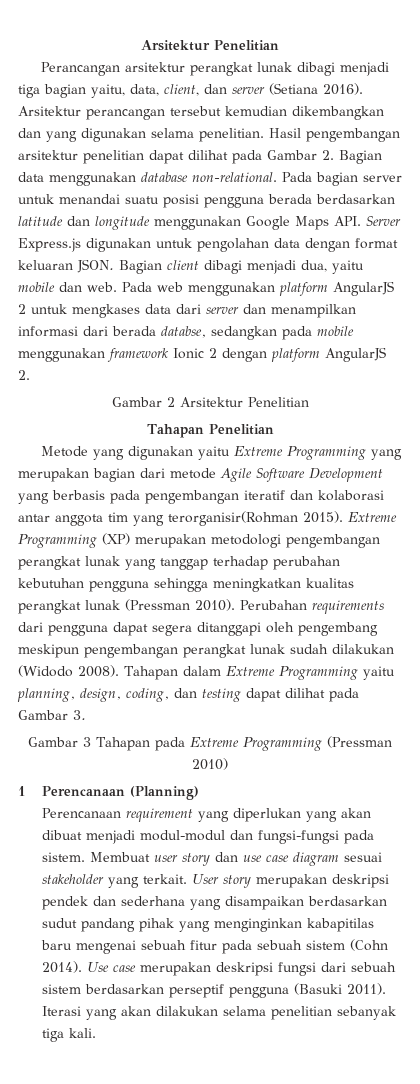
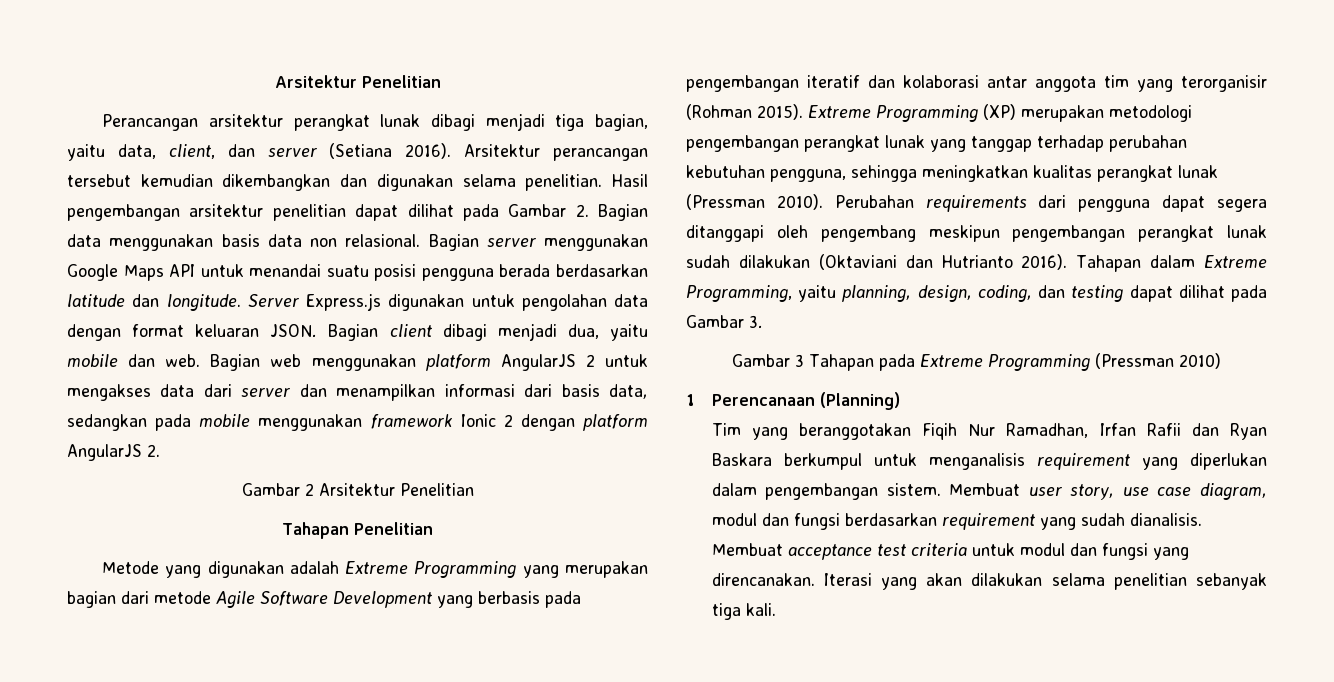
- Perancangan arsitektur perangkat lunak dibagi menjadi tiga bagian yaitu, data, client, dan server (Setiana 2016).
+ Perancangan arsitektur perangkat lunak dibagi menjadi tiga bagian, yaitu data, client, dan server (Setiana 2016).
- Arsitektur perancangan tersebut kemudian dikembangkan dan yang digunakan selama penelitian.
+ Arsitektur perancangan tersebut kemudian dikembangkan dan digunakan selama penelitian.
- Hasil pengembangan arsitektur penelitian dapat dilihat pada Gambar 2. Bagian data menggunakan database non-relational. Pada bagian server untuk menandai suatu posisi pengguna berada berdasarkan latitude dan longitude menggunakan Google Maps API. Server Express.js digunakan untuk pengolahan data dengan format keluaran JSON.
+ Hasil pengembangan arsitektur penelitian dapat dilihat pada Gambar 2. Bagian data menggunakan basis data non relasional. Bagian server menggunakan Google Maps API untuk menandai suatu posisi pengguna berada berdasarkan latitude dan longitude. Server Express.js digunakan untuk pengolahan data dengan format keluaran JSON.
- Pada web menggunakan platform AngularJS 2 untuk mengkases data dari server dan menampilkan informasi dari berada databse, sedangkan pada mobile menggunakan framework Ionic 2 dengan platform AngularJS 2.
+ Bagian web menggunakan platform AngularJS 2 untuk mengakses data dari server dan menampilkan informasi dari basis data, sedangkan pada mobile menggunakan framework Ionic 2 dengan platform AngularJS 2.
- Metode yang digunakan yaitu Extreme Programming yang merupakan bagian dari metode Agile Software Development yang berbasis pada pengembangan iteratif dan kolaborasi antar anggota tim yang terorganisir(Rohman 2015).
+ Metode yang digunakan adalah Extreme Programming yang merupakan bagian dari metode Agile Software Development yang berbasis pada pengembangan iteratif dan kolaborasi antar anggota tim yang terorganisir (Rohman 2015).
- Extreme Programming (XP) merupakan metodologi pengembangan perangkat lunak yang tanggap terhadap perubahan kebutuhan pengguna sehingga meningkatkan kualitas perangkat lunak (Pressman 2010).
+ Extreme Programming (XP) merupakan metodologi pengembangan perangkat lunak yang tanggap terhadap perubahan kebutuhan pengguna, sehingga meningkatkan kualitas perangkat lunak (Pressman 2010).
- Perubahan requirements dari pengguna dapat segera ditanggapi oleh pengembang meskipun pengembangan perangkat lunak sudah dilakukan (Widodo 2008).
+ Perubahan requirements dari pengguna dapat segera ditanggapi oleh pengembang meskipun pengembangan perangkat lunak sudah dilakukan (Oktaviani dan Hutrianto 2016).
- Tahapan dalam Extreme Programming yaitu planning, design, coding, dan testing dapat dilihat pada Gambar 3.
+ Tahapan dalam Extreme Programming, yaitu planning, design, coding, dan testing dapat dilihat pada Gambar 3.
- Perencanaan requirement yang diperlukan yang akan dibuat menjadi modul-modul dan fungsi-fungsi pada sistem. Membuat user story dan use case diagram sesuai stakeholder yang terkait. User story merupakan deskripsi pendek dan sederhana yang disampaikan berdasarkan sudut pandang pihak yang menginginkan kabapitilas baru mengenai sebuah fitur pada sebuah sistem (Cohn 2014). Use case merupakan deskripsi fungsi dari sebuah sistem berdasarkan perseptif pengguna (Basuki 2011).
+ Tim yang beranggotakan Fiqih Nur Ramadhan, Irfan Rafii dan Ryan Baskara berkumpul untuk menganalisis requirement yang diperlukan dalam pengembangan sistem. Membuat user story, use case diagram, modul dan fungsi berdasarkan requirement yang sudah dianalisis. Membuat acceptance test criteria untuk modul dan fungsi yang direncanakan.

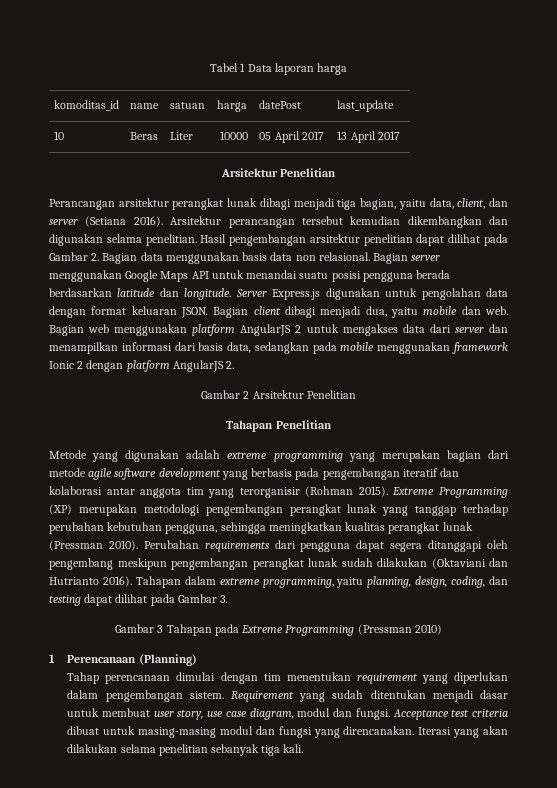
+ Tabel 1 Data laporan harga
+ komoditas_id | name | satuan | harga | datePost | last_update
+ 10 | Beras | Liter | 10000 | 05 April 2017 | 13 April 2017
- Metode yang digunakan adalah Extreme Programming yang merupakan bagian dari metode Agile Software Development yang berbasis pada pengembangan iteratif dan kolaborasi antar anggota tim yang terorganisir (Rohman 2015).
+ Metode yang digunakan adalah extreme programming yang merupakan bagian dari metode agile software development yang berbasis pada pengembangan iteratif dan kolaborasi antar anggota tim yang terorganisir (Rohman 2015).
- Tahapan dalam Extreme Programming, yaitu planning, design, coding, dan testing dapat dilihat pada Gambar 3.
+ Tahapan dalam extreme programming, yaitu planning, design, coding, dan testing dapat dilihat pada Gambar 3.
- Tim yang beranggotakan Fiqih Nur Ramadhan, Irfan Rafii dan Ryan Baskara berkumpul untuk menganalisis requirement yang diperlukan dalam pengembangan sistem.
+ Tahap perencanaan dimulai dengan tim menentukan requirement yang diperlukan dalam pengembangan sistem.
- Membuat user story, use case diagram, modul dan fungsi berdasarkan requirement yang sudah dianalisis. Membuat acceptance test criteria untuk modul dan fungsi yang direncanakan.
+ Requirement yang sudah ditentukan menjadi dasar untuk membuat user story, use case diagram, modul dan fungsi. Acceptance test criteria dibuat untuk masing-masing modul dan fungsi yang direncanakan.

